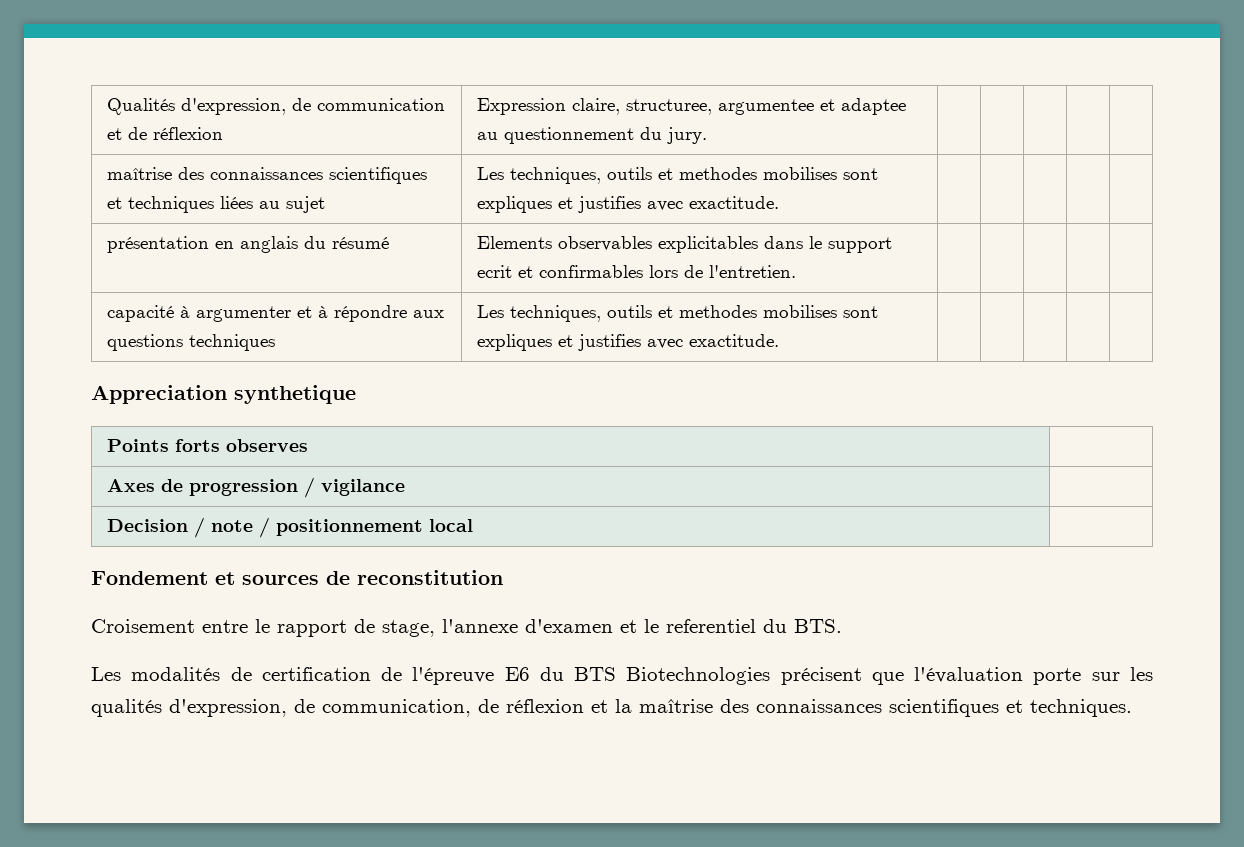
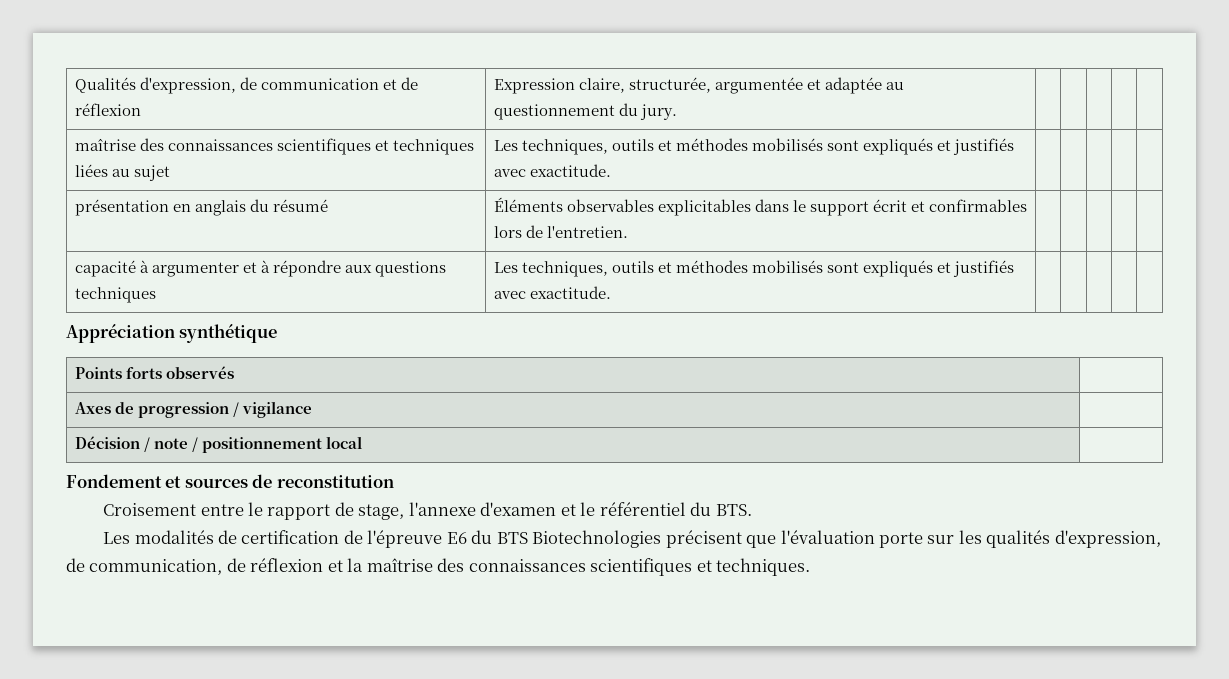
- Qualités d'expression, de communication et de réflexion | Expression claire, structuree, argumentee et adaptee au questionnement du jury. | | | | |
+ Qualités d'expression, de communication et de réflexion | Expression claire, structurée, argumentée et adaptée au questionnement du jury. | | | | |
- maîtrise des connaissances scientifiques et techniques liées au sujet | Les techniques, outils et methodes mobilises sont expliques et justifies avec exactitude. | | | | |
+ maîtrise des connaissances scientifiques et techniques liées au sujet | Les techniques, outils et méthodes mobilisés sont expliqués et justifiés avec exactitude. | | | | |
- présentation en anglais du résumé | Elements observables explicitables dans le support ecrit et confirmables lors de l'entretien. | | | | |
+ présentation en anglais du résumé | Éléments observables explicitables dans le support écrit et confirmables lors de l'entretien. | | | | |
- capacité à argumenter et à répondre aux questions techniques | Les techniques, outils et methodes mobilises sont expliques et justifies avec exactitude. | | | | |
- Appreciation synthetique
+ capacité à argumenter et à répondre aux questions techniques | Les techniques, outils et méthodes mobilisés sont expliqués et justifiés avec exactitude. | | | | |
+ Appréciation synthétique
- Points forts observes |
+ Points forts observés |
- Decision / note / positionnement local |
+ Décision / note / positionnement local |
- Croisement entre le rapport de stage, l'annexe d'examen et le referentiel du BTS.
+ Croisement entre le rapport de stage, l'annexe d'examen et le référentiel du BTS.

